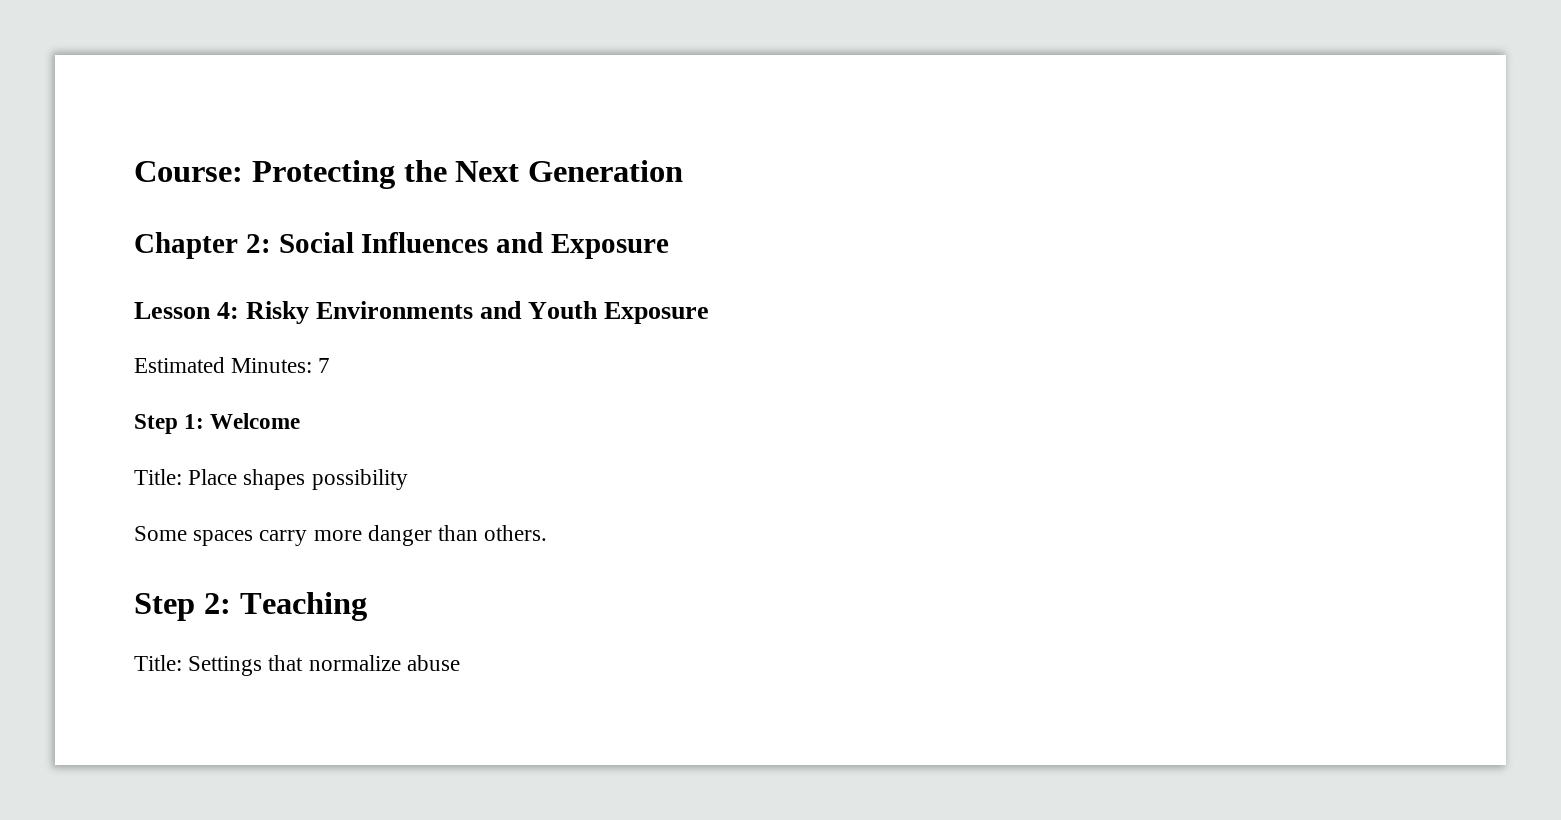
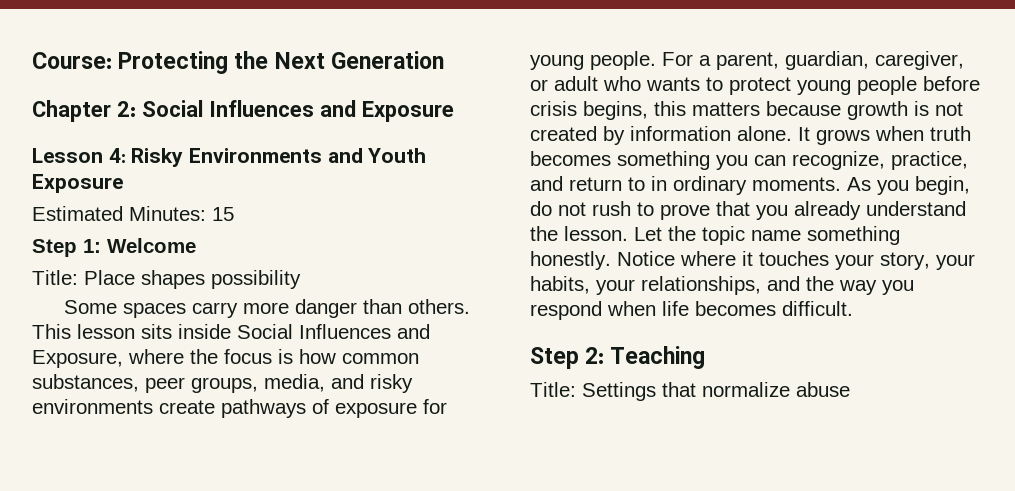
- Estimated Minutes: 7
+ Estimated Minutes: 15
+ This lesson sits inside Social Influences and Exposure, where the focus is how common substances, peer groups, media, and risky environments create pathways of exposure for young people. For a parent, guardian, caregiver, or adult who wants to protect young people before crisis begins, this matters because growth is not created by information alone. It grows when truth becomes something you can recognize, practice, and return to in ordinary moments. As you begin, do not rush to prove that you already understand the lesson. Let the topic name something honestly. Notice where it touches your story, your habits, your relationships, and the way you respond when life becomes difficult.

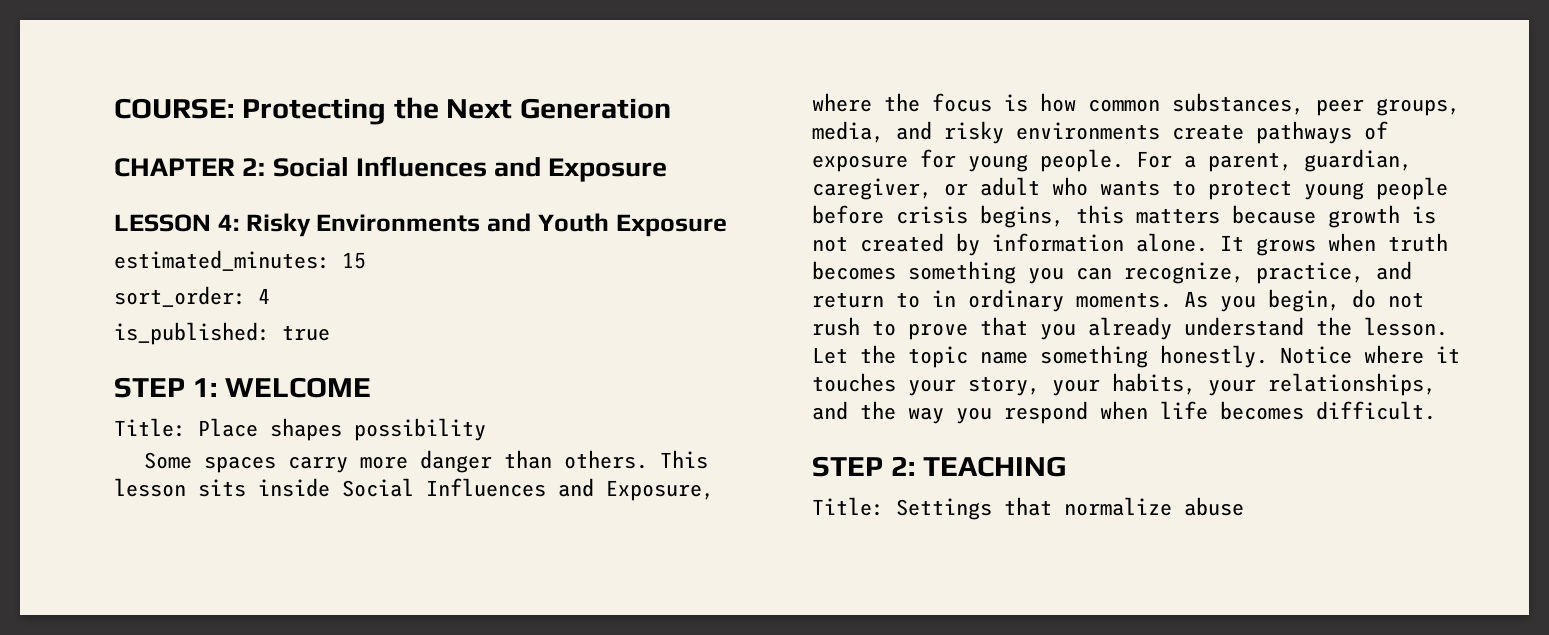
- Course: Protecting the Next Generation
+ COURSE: Protecting the Next Generation
- Chapter 2: Social Influences and Exposure
+ CHAPTER 2: Social Influences and Exposure
- Lesson 4: Risky Environments and Youth Exposure
+ LESSON 4: Risky Environments and Youth Exposure
- Estimated Minutes: 15
+ estimated_minutes: 15
- Step 1: Welcome
+ sort_order: 4
+ is_published: true
+ STEP 1: WELCOME
- Step 2: Teaching
+ STEP 2: TEACHING

